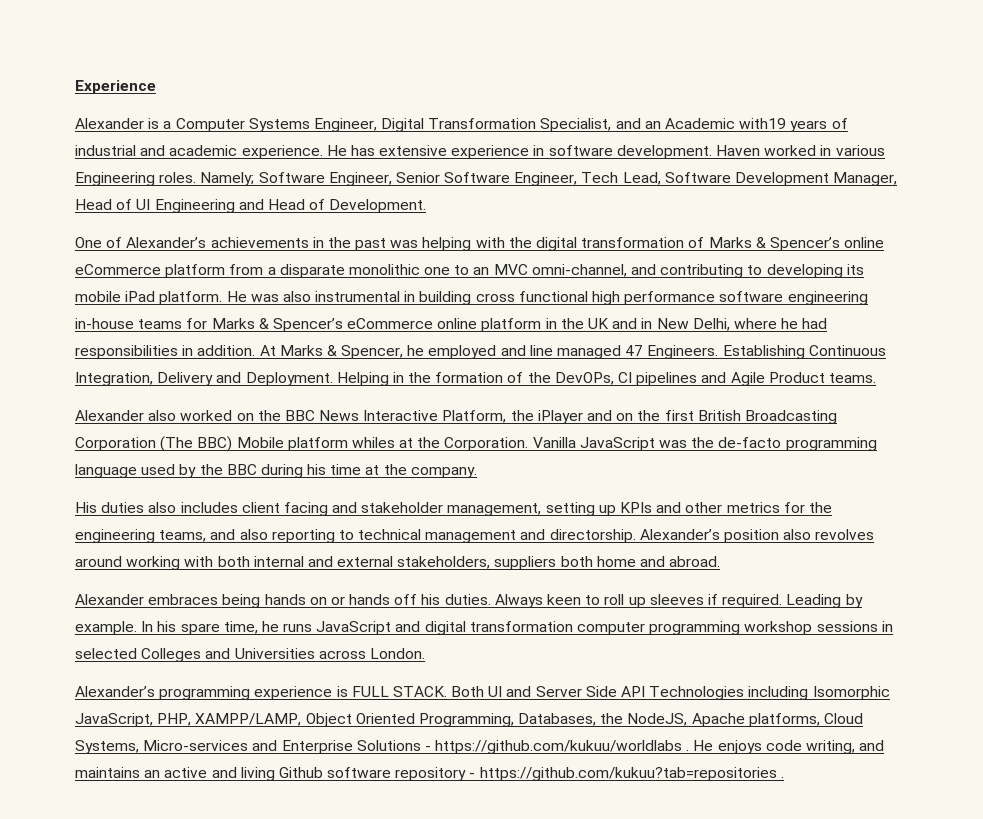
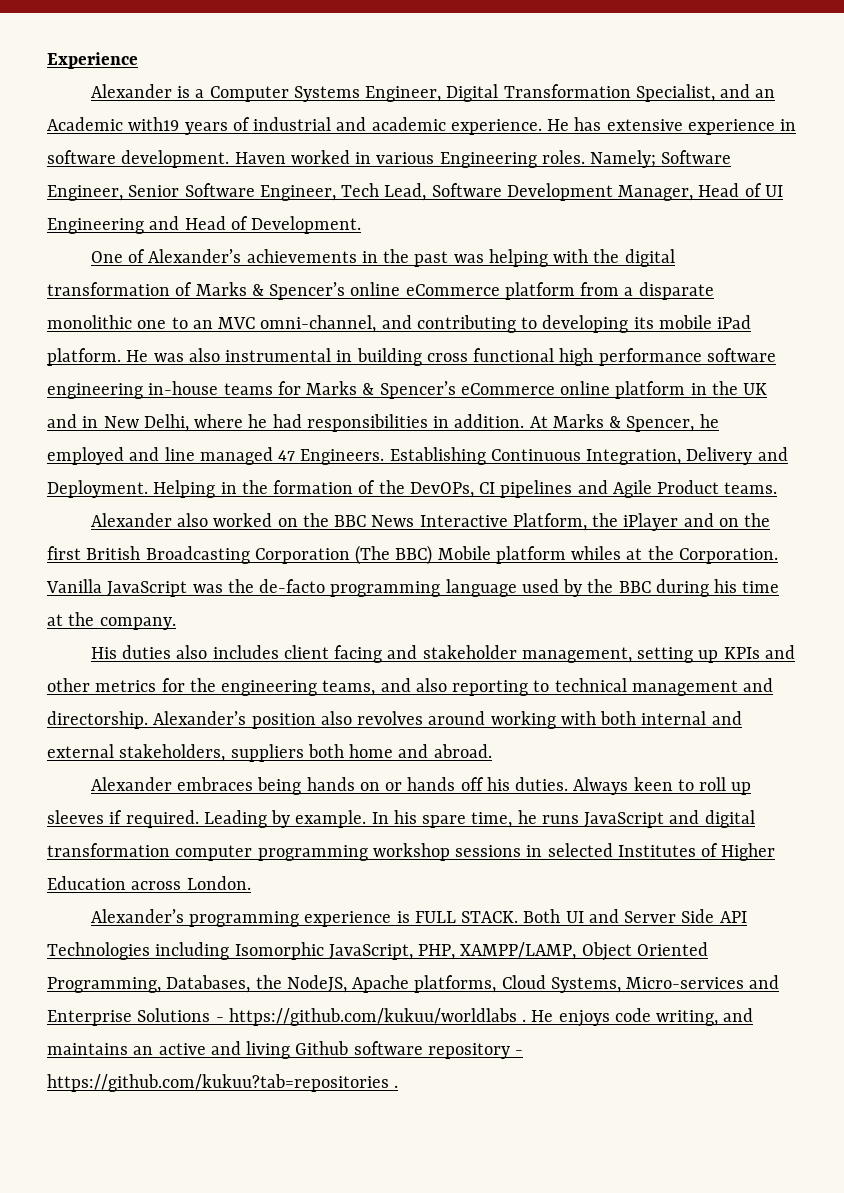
- In his spare time, he runs JavaScript and digital transformation computer programming workshop sessions in selected Colleges and Universities across London.
+ In his spare time, he runs JavaScript and digital transformation computer programming workshop sessions in selected Institutes of Higher Education across London.

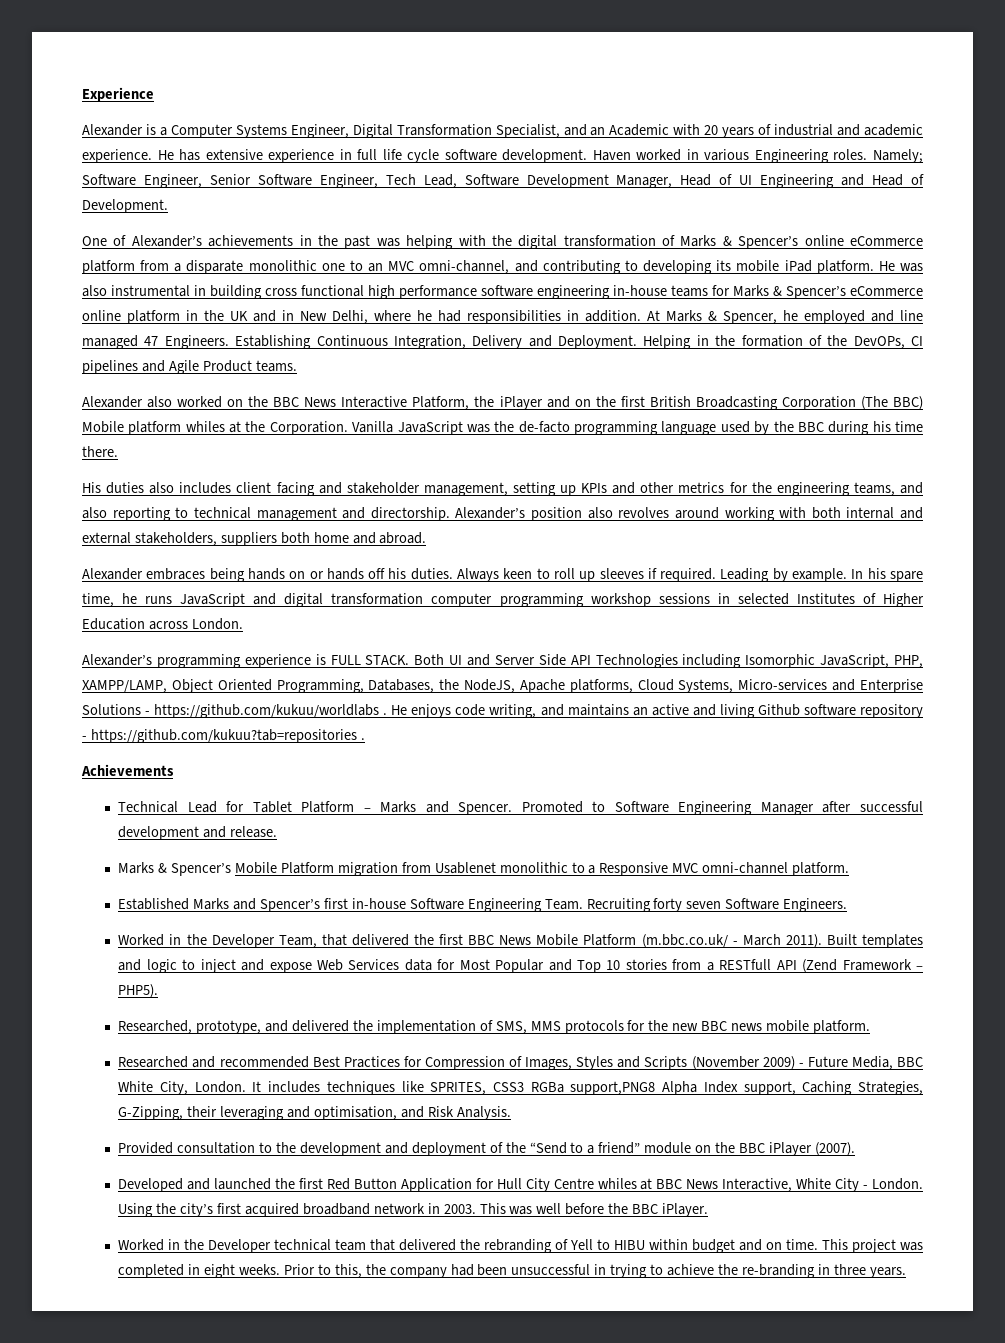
- Alexander is a Computer Systems Engineer, Digital Transformation Specialist, and an Academic with19 years of industrial and academic experience.
+ Alexander is a Computer Systems Engineer, Digital Transformation Specialist, and an Academic with 20 years of industrial and academic experience.
- He has extensive experience in software development.
+ He has extensive experience in full life cycle software development.
- Vanilla JavaScript was the de-facto programming language used by the BBC during his time at the company.
+ Vanilla JavaScript was the de-facto programming language used by the BBC during his time there.
+ Achievements
+ Technical Lead for Tablet Platform – Marks and Spencer. Promoted to Software Engineering Manager after successful development and release.
+ Marks & Spencer’s Mobile Platform migration from Usablenet monolithic to a Responsive MVC omni-channel platform.
+ Established Marks and Spencer’s first in-house Software Engineering Team. Recruiting forty seven Software Engineers.
+ Worked in the Developer Team, that delivered the first BBC News Mobile Platform (m.bbc.co.uk/ - March 2011). Built templates and logic to inject and expose Web Services data for Most Popular and Top 10 stories from a RESTfull API (Zend Framework – PHP5).
+ Researched, prototype, and delivered the implementation of SMS, MMS protocols for the new BBC news mobile platform.
+ Researched and recommended Best Practices for Compression of Images, Styles and Scripts (November 2009) - Future Media, BBC White City, London. It includes techniques like SPRITES, CSS3 RGBa support,PNG8 Alpha Index support, Caching Strategies, G-Zipping, their leveraging and optimisation, and Risk Analysis.
+ Provided consultation to the development and deployment of the “Send to a friend” module on the BBC iPlayer (2007).
+ Developed and launched the first Red Button Application for Hull City Centre whiles at BBC News Interactive, White City - London. Using the city’s first acquired broadband network in 2003. This was well before the BBC iPlayer.
+ Worked in the Developer technical team that delivered the rebranding of Yell to HIBU within budget and on time. This project was completed in eight weeks. Prior to this, the company had been unsuccessful in trying to achieve the re-branding in three years.

